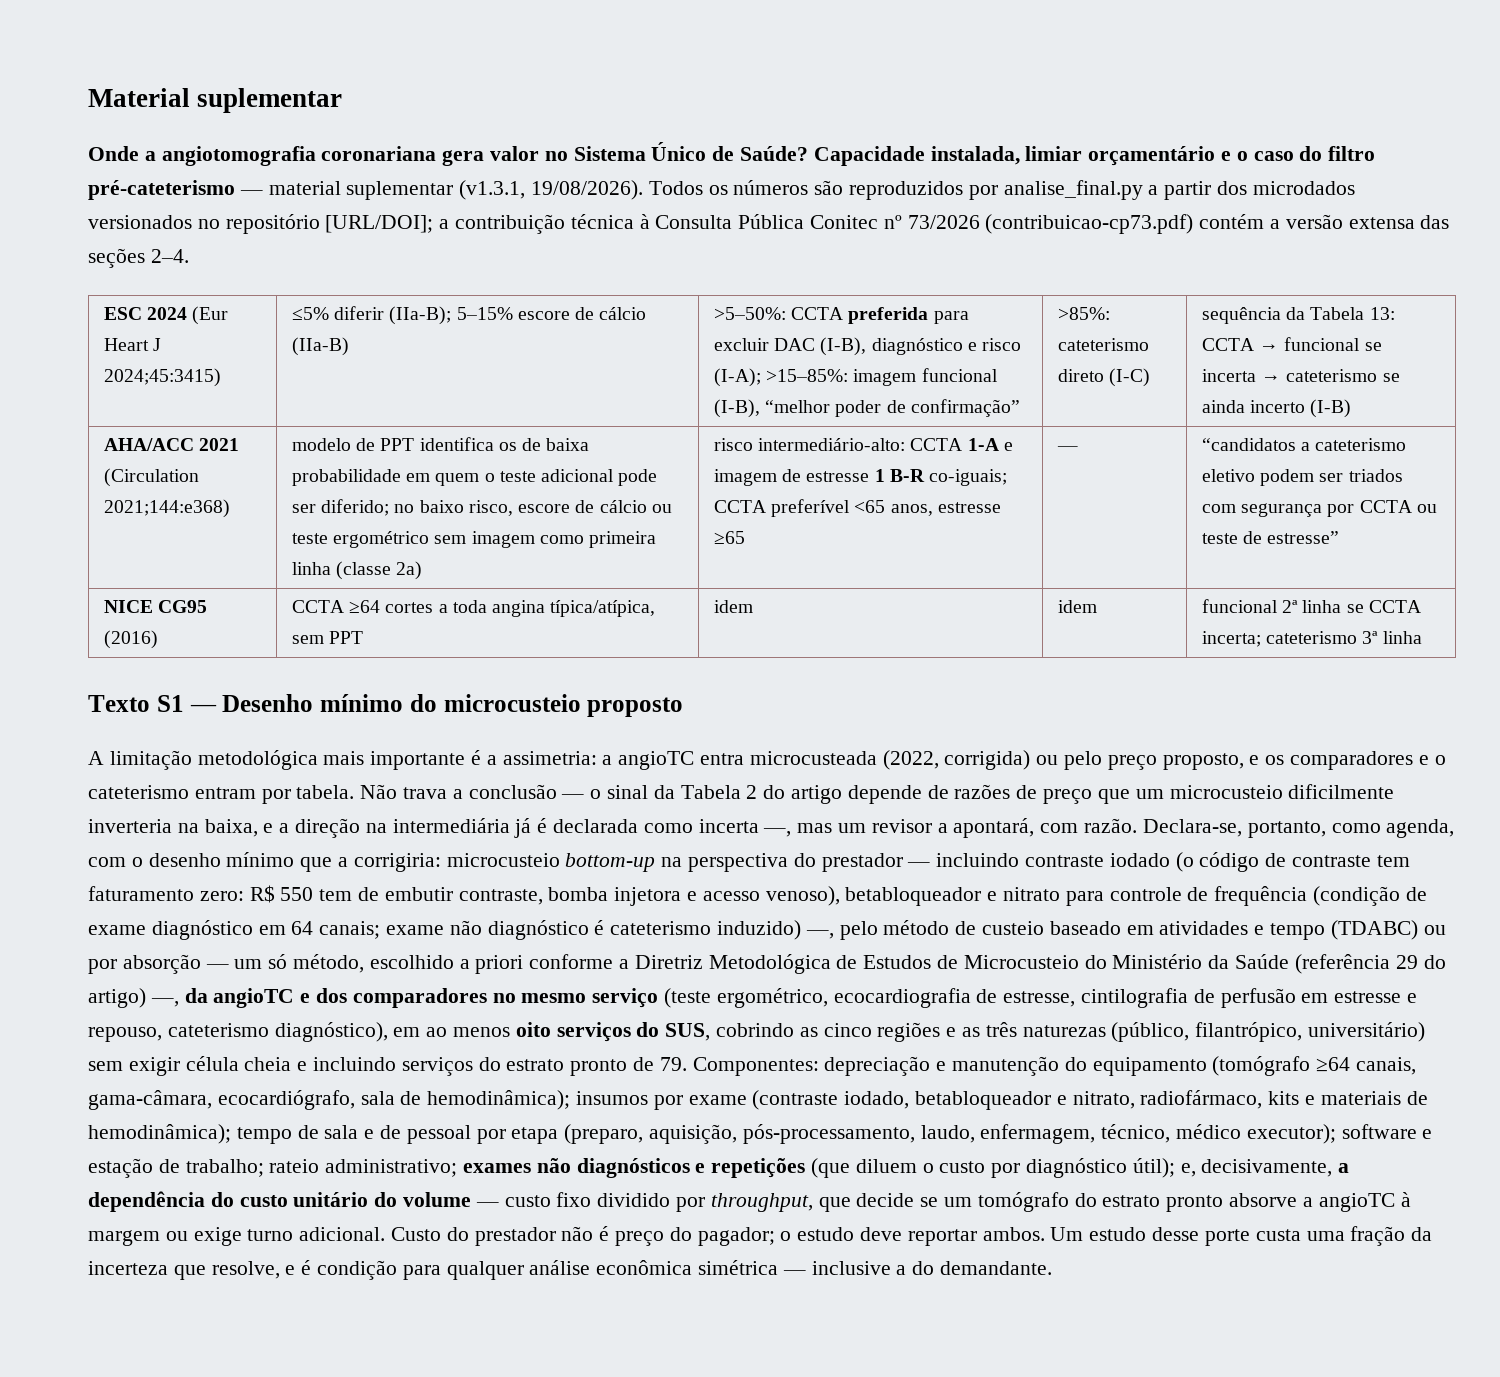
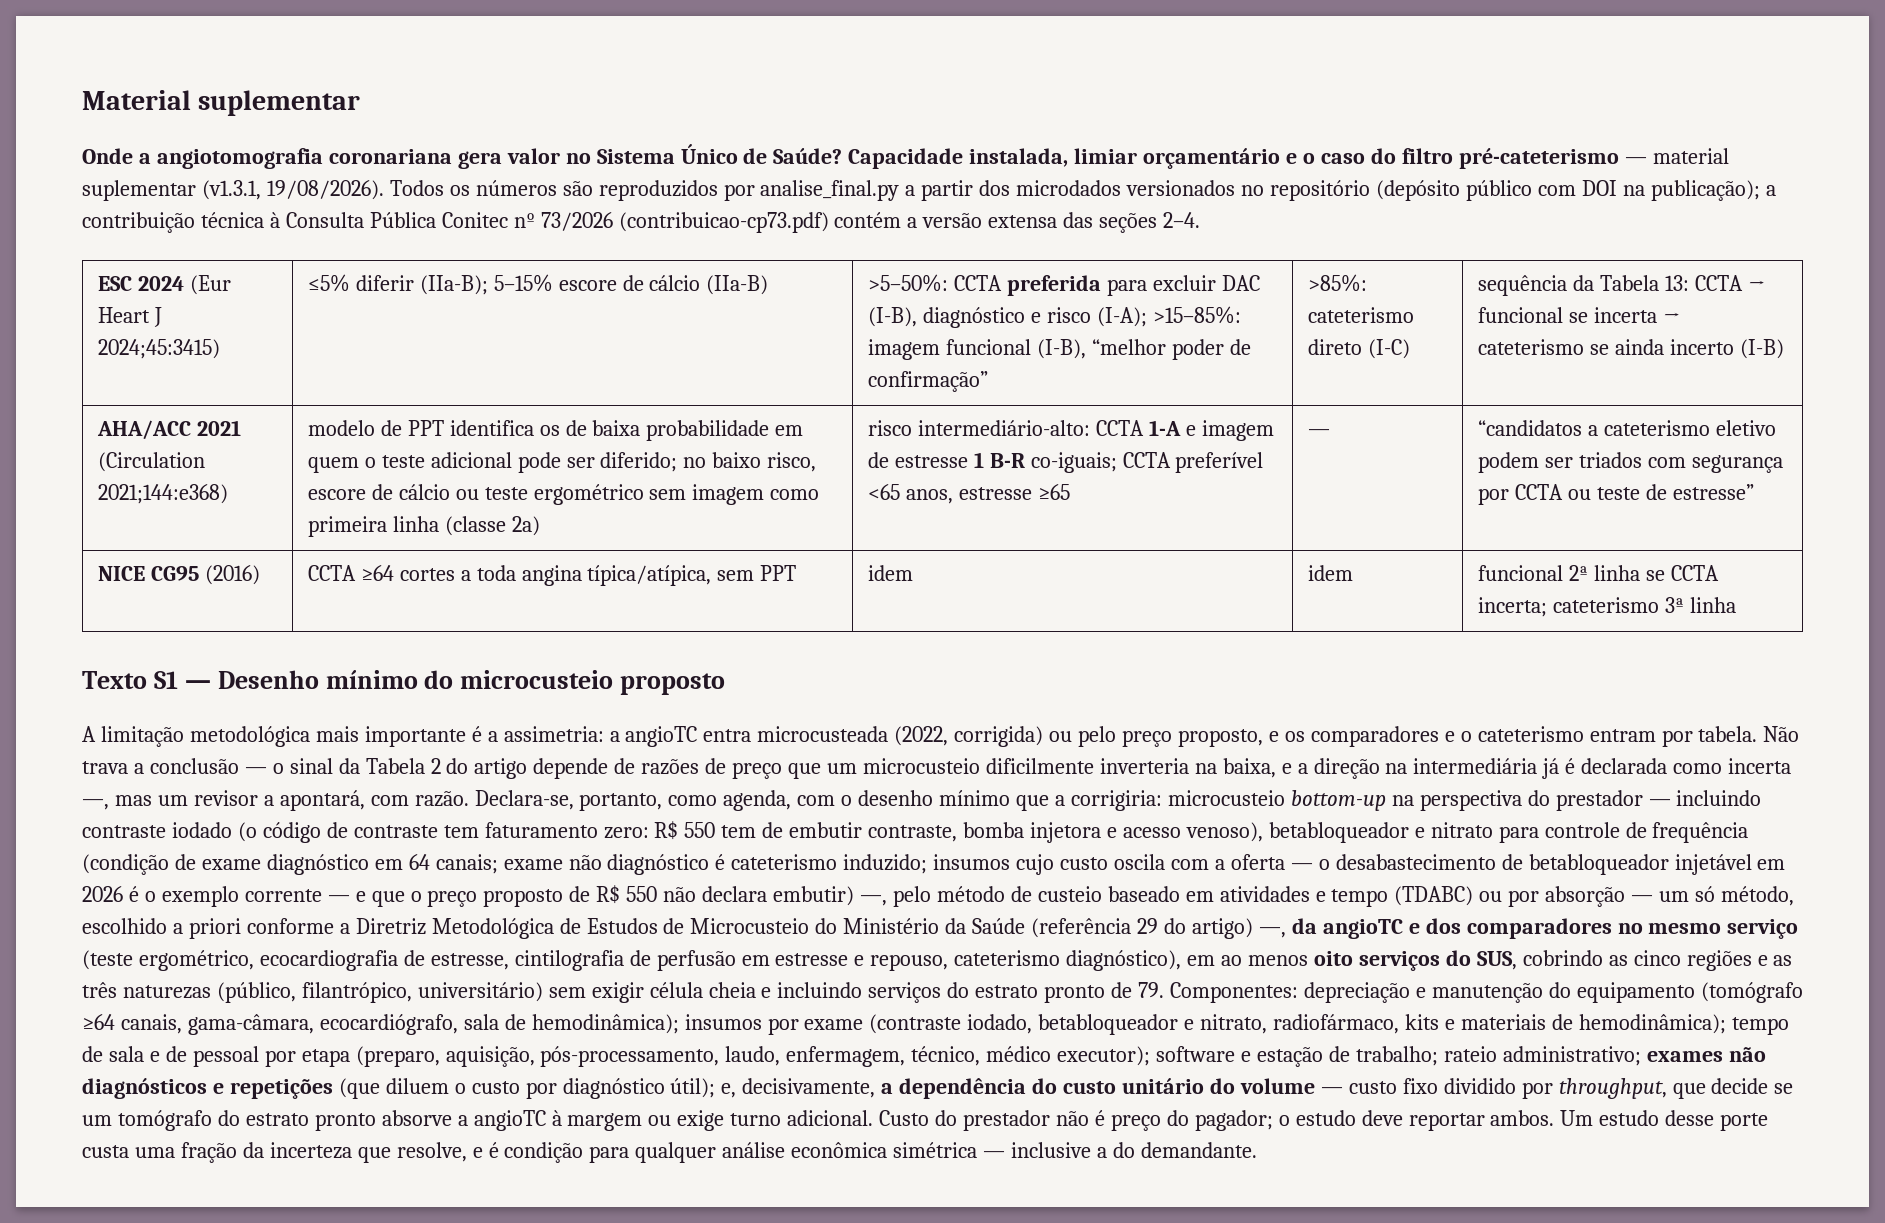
- Todos os números são reproduzidos por analise_final.py a partir dos microdados versionados no repositório [URL/DOI]; a contribuição técnica à Consulta Pública Conitec nº 73/2026 (contribuicao-cp73.pdf) contém a versão extensa das seções 2–4.
+ Todos os números são reproduzidos por analise_final.py a partir dos microdados versionados no repositório (depósito público com DOI na publicação); a contribuição técnica à Consulta Pública Conitec nº 73/2026 (contribuicao-cp73.pdf) contém a versão extensa das seções 2–4.
- exame não diagnóstico é cateterismo induzido) —, pelo método de custeio baseado em atividades e tempo (TDABC) ou por absorção — um só método, escolhido a priori conforme a Diretriz Metodológica de Estudos de Microcusteio do Ministério da Saúde (referência 29 do artigo) —, da angioTC e dos comparadores no mesmo serviço (teste ergométrico, ecocardiografia de estresse, cintilografia de perfusão em estresse e repouso, cateterismo diagnóstico), em ao menos oito serviços do SUS, cobrindo as cinco regiões e as três naturezas (público, filantrópico, universitário) sem exigir célula cheia e incluindo serviços do estrato pronto de 79. Componentes:
+ exame não diagnóstico é cateterismo induzido; insumos cujo custo oscila com a oferta — o desabastecimento de betabloqueador injetável em 2026 é o exemplo corrente — e que o preço proposto de R$ 550 não declara embutir) —, pelo método de custeio baseado em atividades e tempo (TDABC) ou por absorção — um só método, escolhido a priori conforme a Diretriz Metodológica de Estudos de Microcusteio do Ministério da Saúde (referência 29 do artigo) —, da angioTC e dos comparadores no mesmo serviço (teste ergométrico, ecocardiografia de estresse, cintilografia de perfusão em estresse e repouso, cateterismo diagnóstico), em ao menos oito serviços do SUS, cobrindo as cinco regiões e as três naturezas (público, filantrópico, universitário) sem exigir célula cheia e incluindo serviços do estrato pronto de 79. Componentes:

